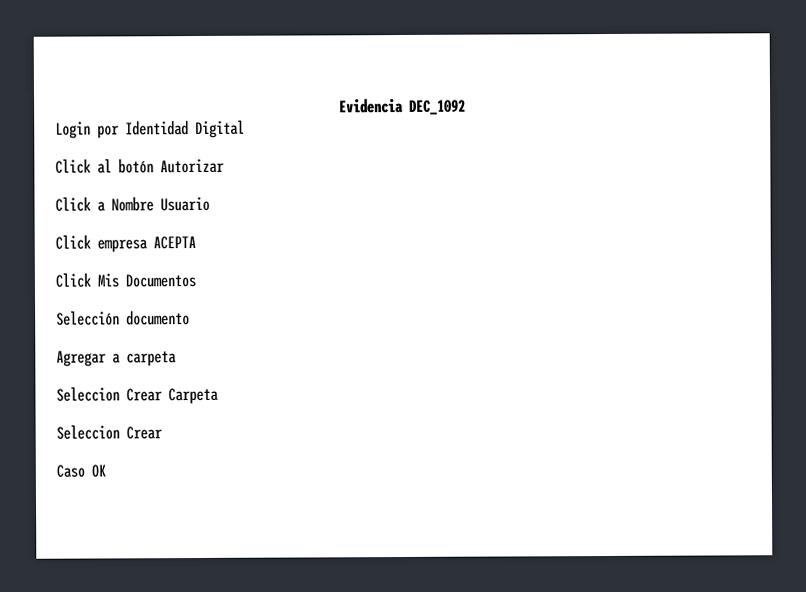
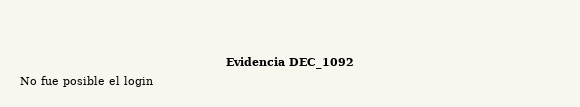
- Login por Identidad Digital
- Click al botón Autorizar
- Click a Nombre Usuario
- Click empresa ACEPTA
- Click Mis Documentos
- Selección documento
- Agregar a carpeta
- Seleccion Crear Carpeta
- Seleccion Crear
- Caso OK
+ No fue posible el login

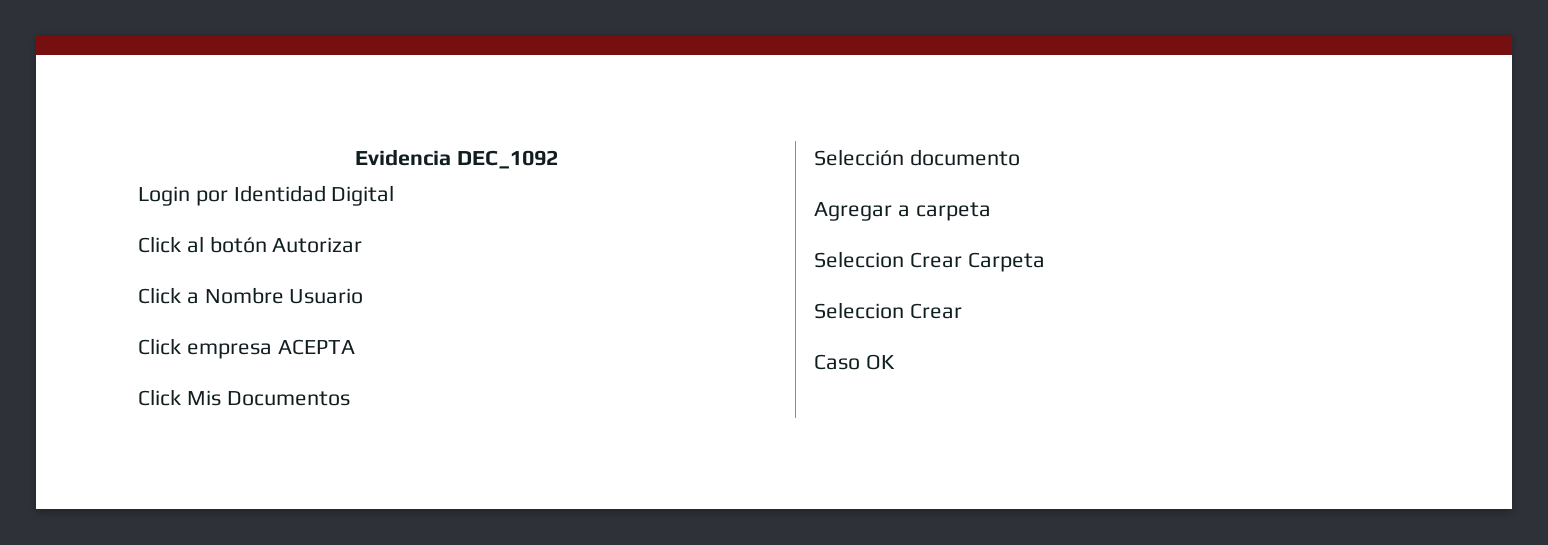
- No fue posible el login
+ Login por Identidad Digital
+ Click al botón Autorizar
+ Click a Nombre Usuario
+ Click empresa ACEPTA
+ Click Mis Documentos
+ Selección documento
+ Agregar a carpeta
+ Seleccion Crear Carpeta
+ Seleccion Crear
+ Caso OK

